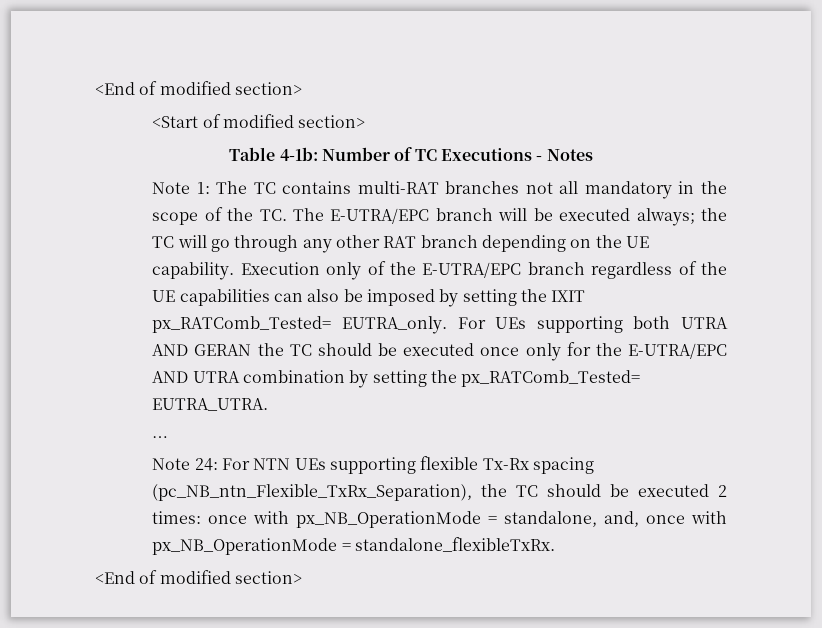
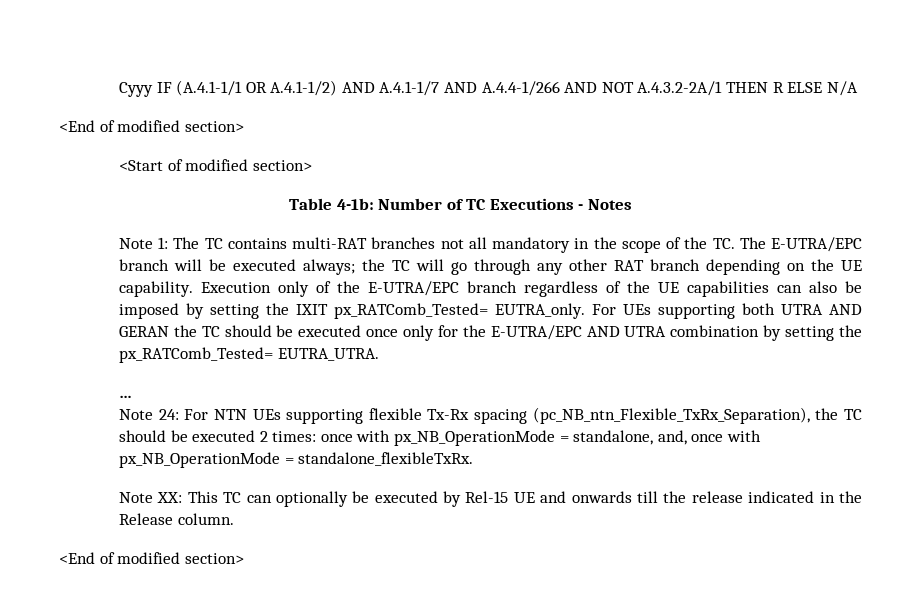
+ Cyyy IF (A.4.1-1/1 OR A.4.1-1/2) AND A.4.1-1/7 AND A.4.4-1/266 AND NOT A.4.3.2-2A/1 THEN R ELSE N/A
+ Note XX: This TC can optionally be executed by Rel-15 UE and onwards till the release indicated in the Release column.

